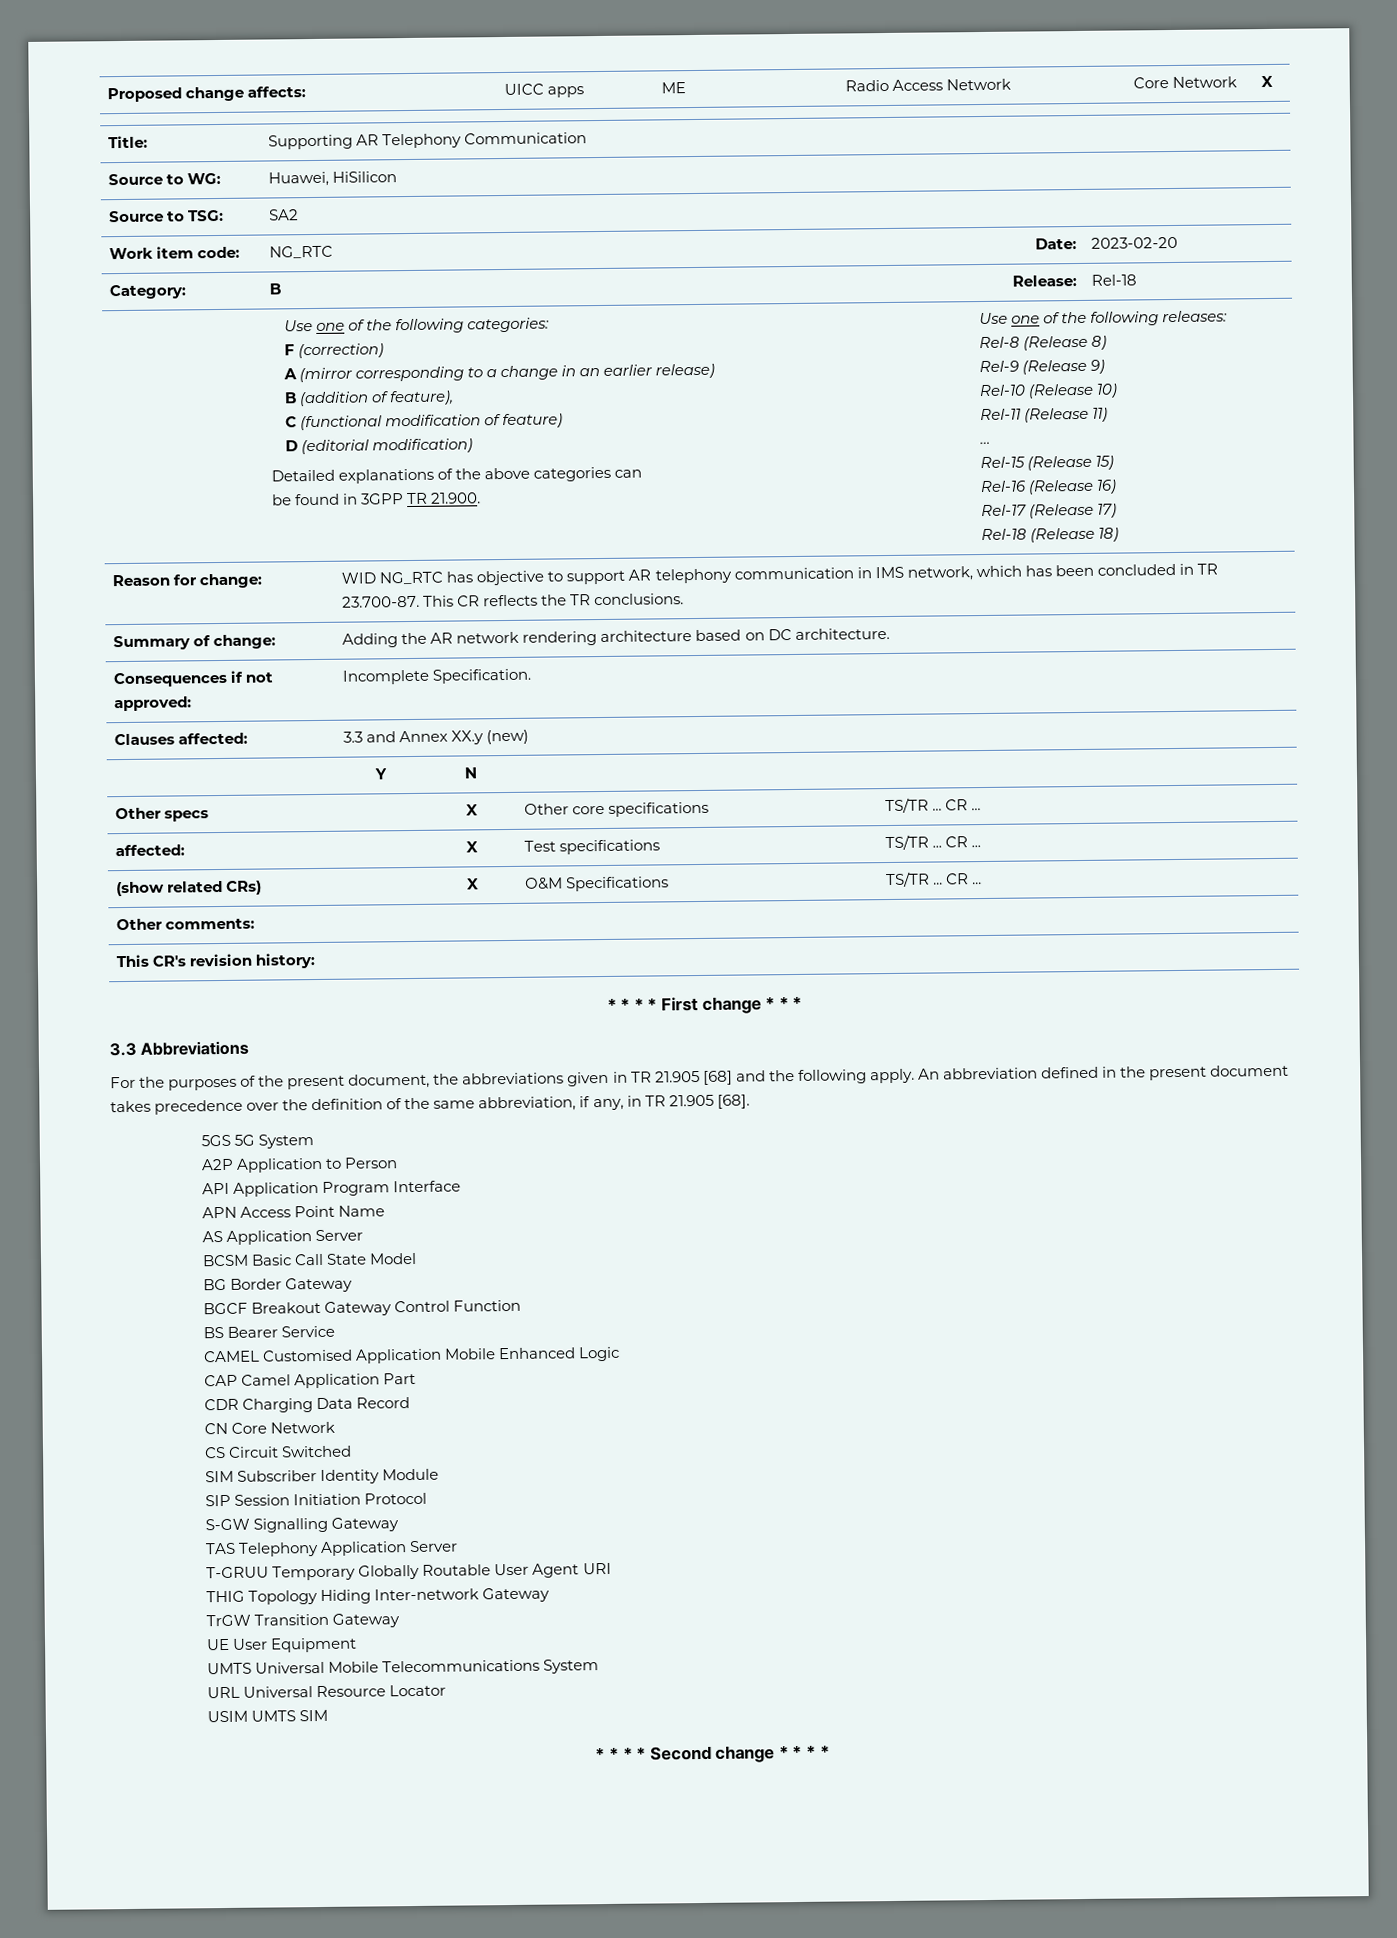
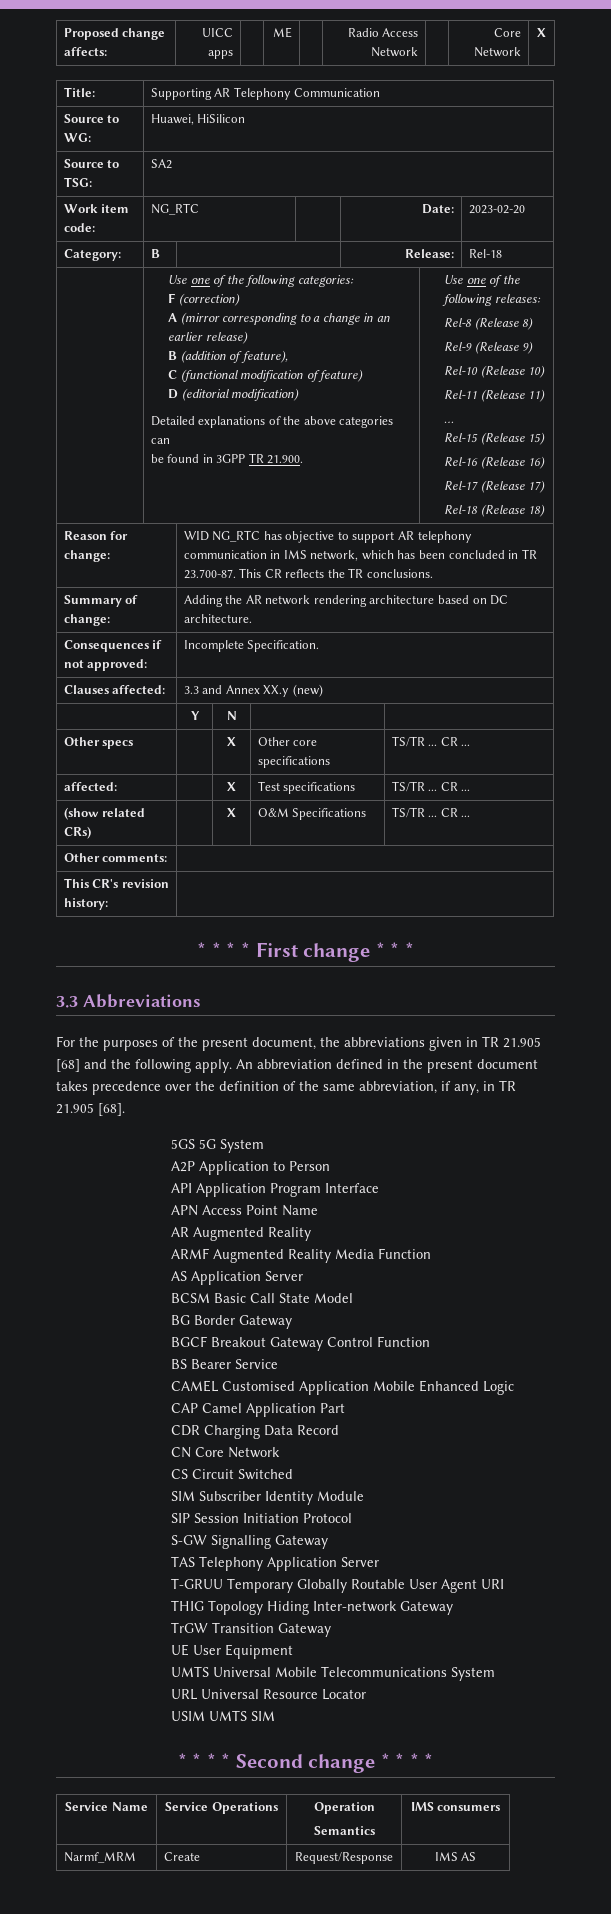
+ AR Augmented Reality
+ ARMF Augmented Reality Media Function
+ Service Name | Service Operations | Operation
+ Semantics | IMS consumers
+ Narmf_MRM | Create | Request/Response | IMS AS

